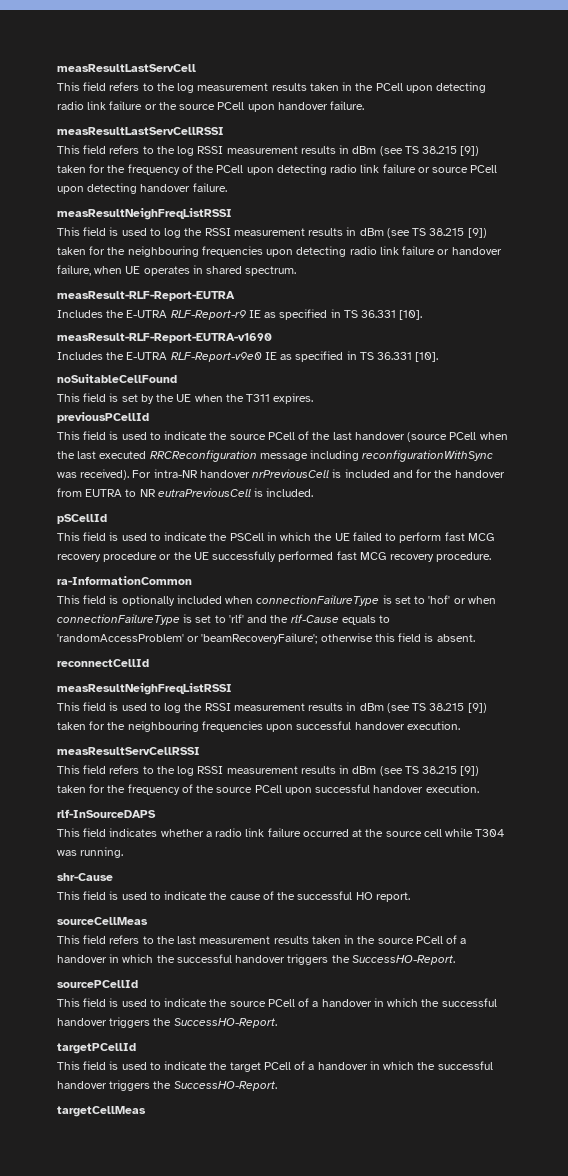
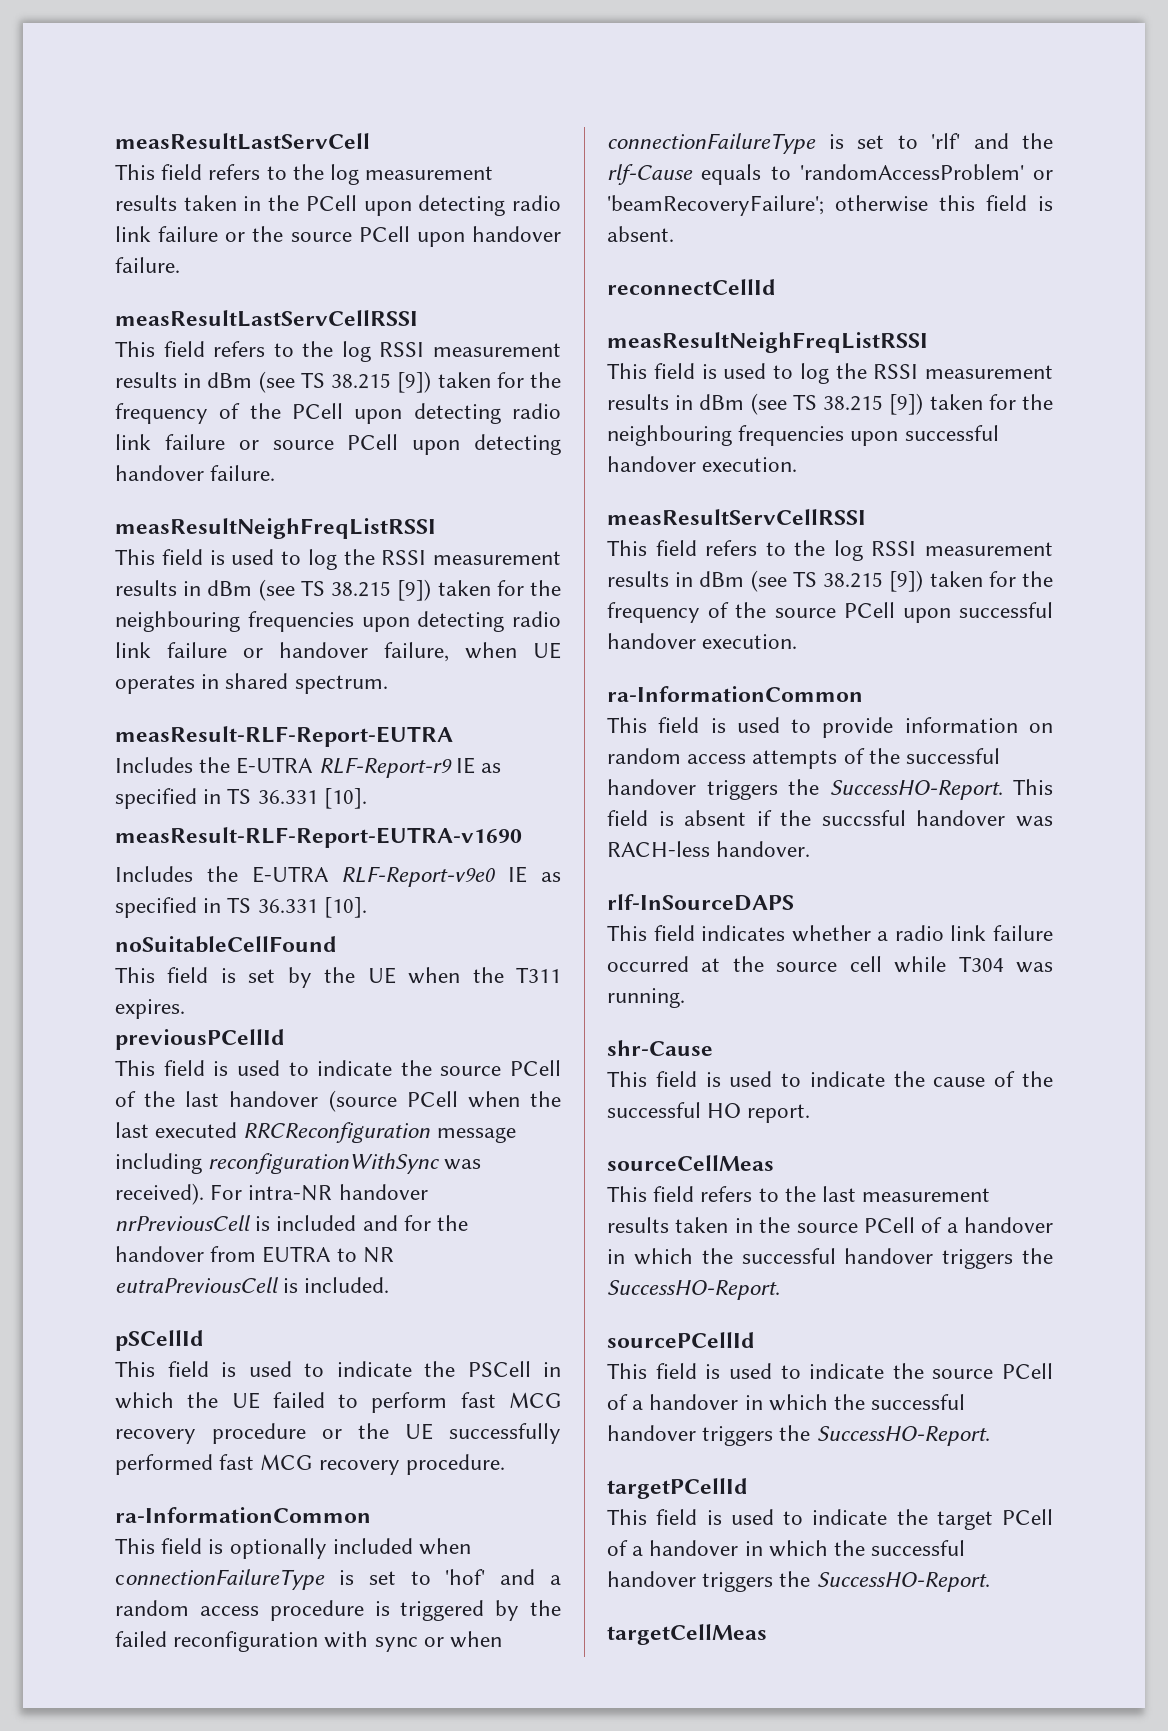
- This field is optionally included when connectionFailureType is set to 'hof' or when connectionFailureType is set to 'rlf' and the rlf-Cause equals to 'randomAccessProblem' or 'beamRecoveryFailure'; otherwise this field is absent.
+ This field is optionally included when connectionFailureType is set to 'hof' and a random access procedure is triggered by the failed reconfiguration with sync or when connectionFailureType is set to 'rlf' and the rlf-Cause equals to 'randomAccessProblem' or 'beamRecoveryFailure'; otherwise this field is absent.
  This field refers to the log RSSI measurement results in dBm (see TS 38.215 [9]) taken for the frequency of the source PCell upon successful handover execution.
+ ra-InformationCommon
+ This field is used to provide information on random access attempts of the successful handover triggers the SuccessHO-Report. This field is absent if the succssful handover was RACH-less handover.

